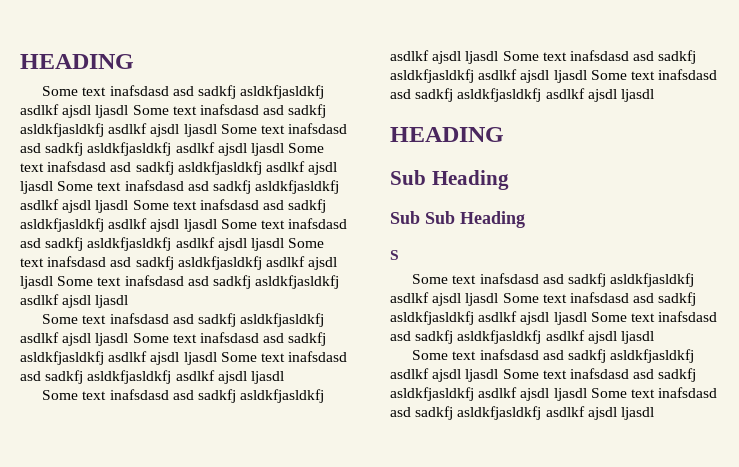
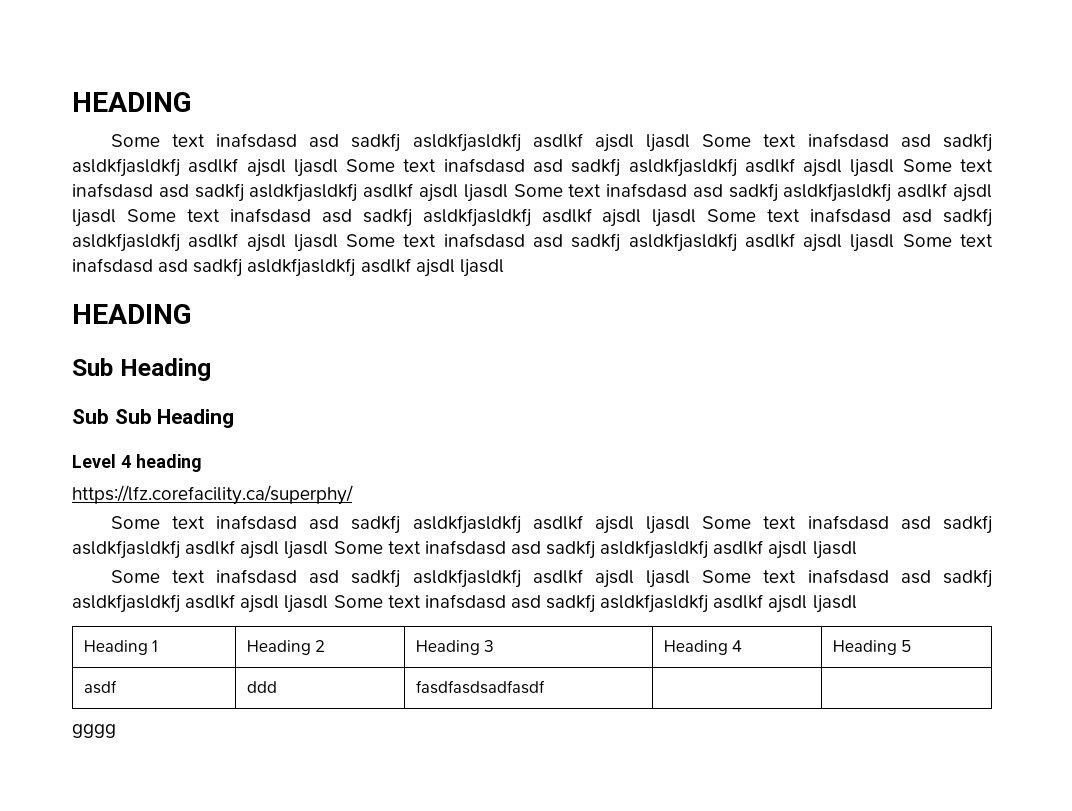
  Some text inafsdasd asd sadkfj asldkfjasldkfj asdlkf ajsdl ljasdl Some text inafsdasd asd sadkfj asldkfjasldkfj asdlkf ajsdl ljasdl Some text inafsdasd asd sadkfj asldkfjasldkfj asdlkf ajsdl ljasdl Some text inafsdasd asd sadkfj asldkfjasldkfj asdlkf ajsdl ljasdl Some text inafsdasd asd sadkfj asldkfjasldkfj asdlkf ajsdl ljasdl Some text inafsdasd asd sadkfj asldkfjasldkfj asdlkf ajsdl ljasdl Some text inafsdasd asd sadkfj asldkfjasldkfj asdlkf ajsdl ljasdl Some text inafsdasd asd sadkfj asldkfjasldkfj asdlkf ajsdl ljasdl Some text inafsdasd asd sadkfj asldkfjasldkfj asdlkf ajsdl ljasdl
- Some text inafsdasd asd sadkfj asldkfjasldkfj asdlkf ajsdl ljasdl Some text inafsdasd asd sadkfj asldkfjasldkfj asdlkf ajsdl ljasdl Some text inafsdasd asd sadkfj asldkfjasldkfj asdlkf ajsdl ljasdl
- Some text inafsdasd asd sadkfj asldkfjasldkfj asdlkf ajsdl ljasdl Some text inafsdasd asd sadkfj asldkfjasldkfj asdlkf ajsdl ljasdl Some text inafsdasd asd sadkfj asldkfjasldkfj asdlkf ajsdl ljasdl
- S
+ Level 4 heading
+ https://lfz.corefacility.ca/superphy/
+ Heading 1 | Heading 2 | Heading 3 | Heading 4 | Heading 5
+ asdf | ddd | fasdfasdsadfasdf | |
+ gggg

